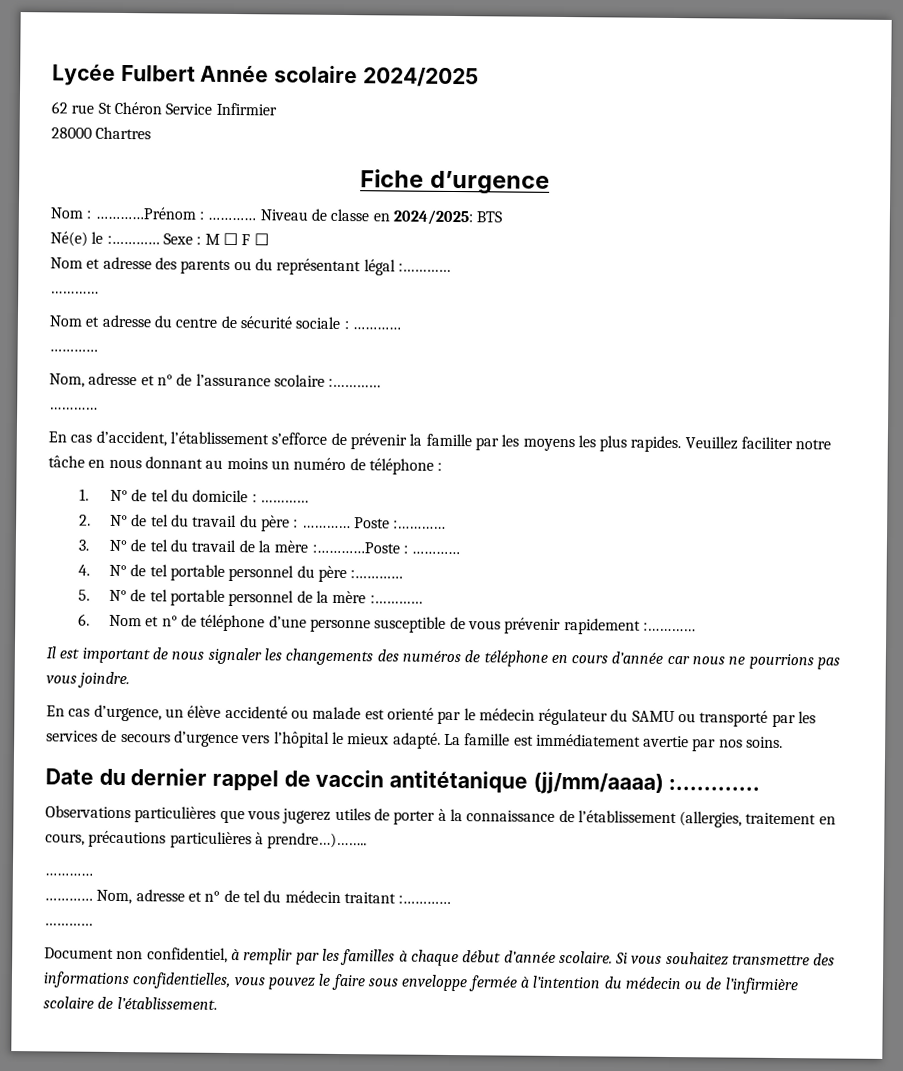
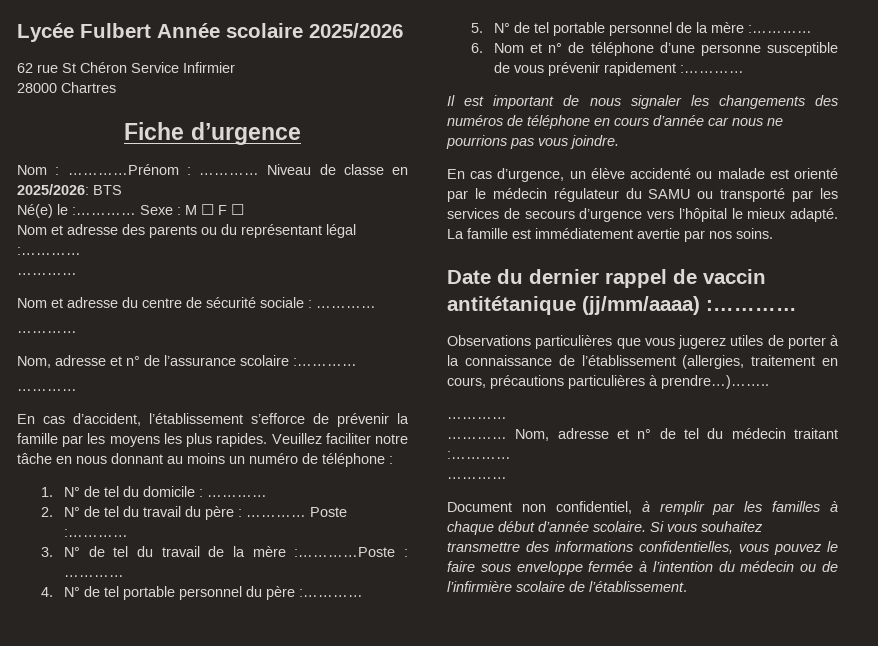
- Lycée Fulbert Année scolaire 2024/2025
+ Lycée Fulbert Année scolaire 2025/2026
- Niveau de classe en 2024/2025: BTS
+ Niveau de classe en 2025/2026: BTS

